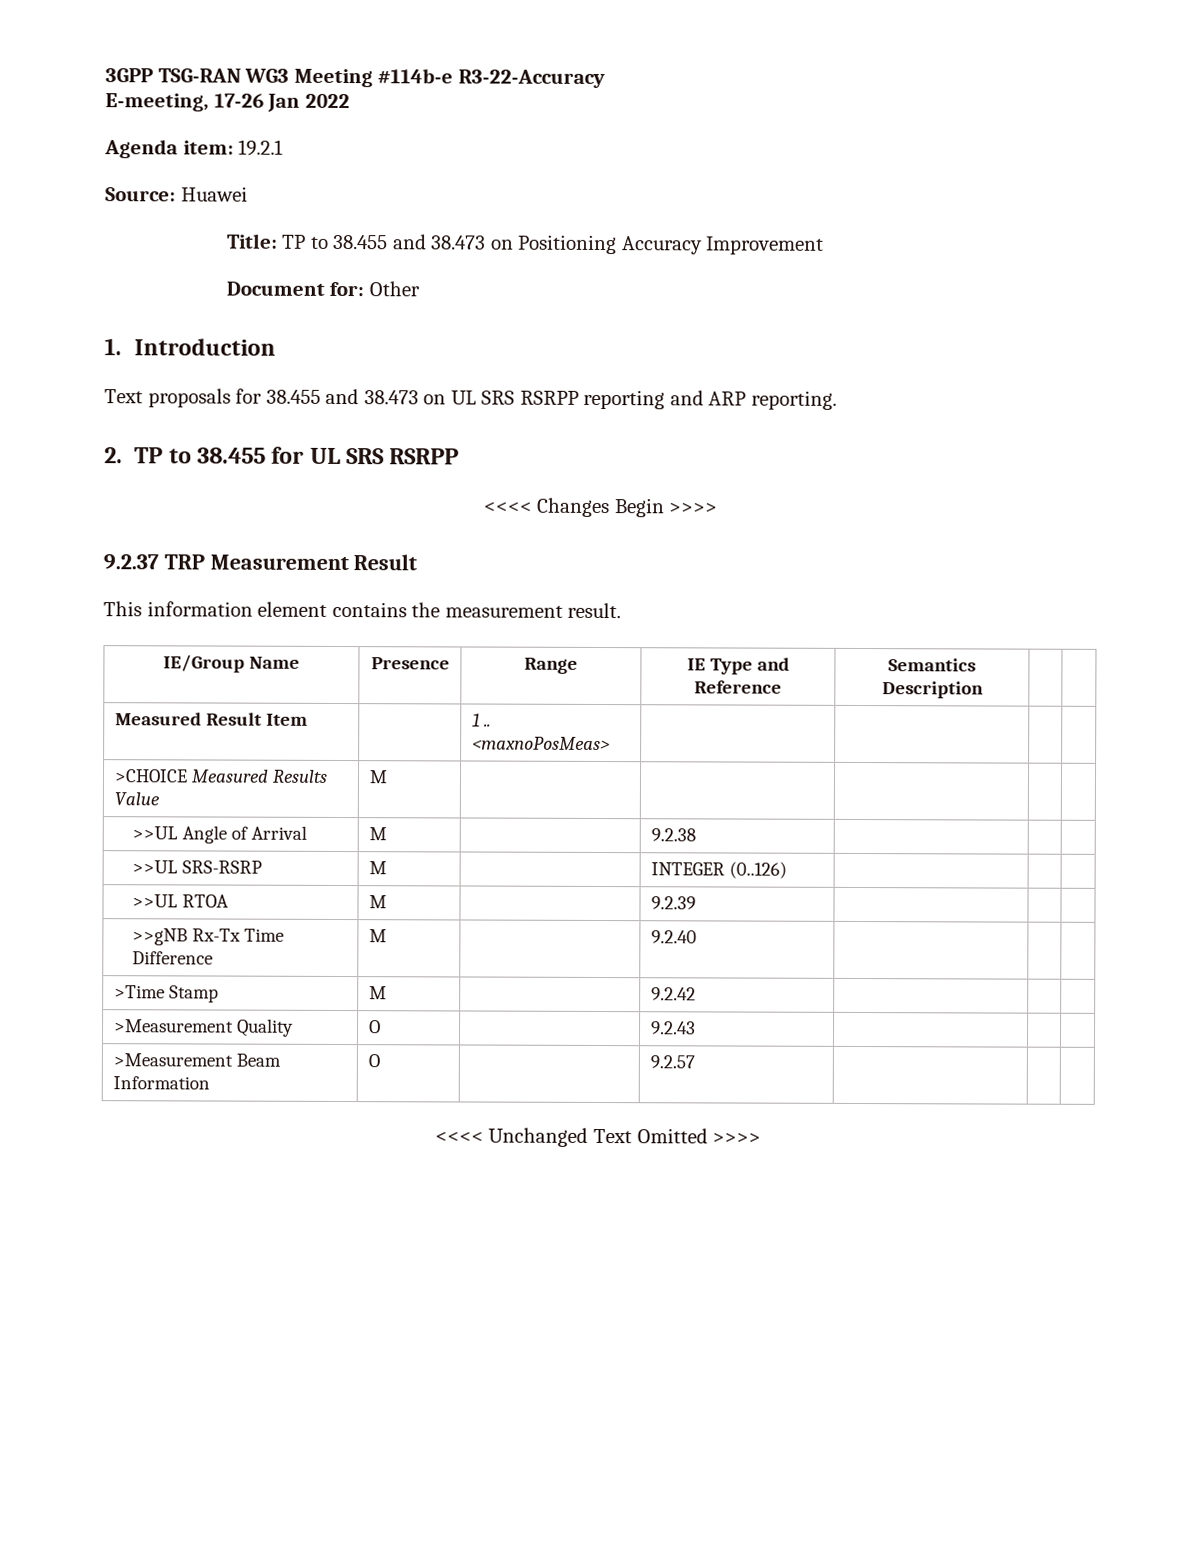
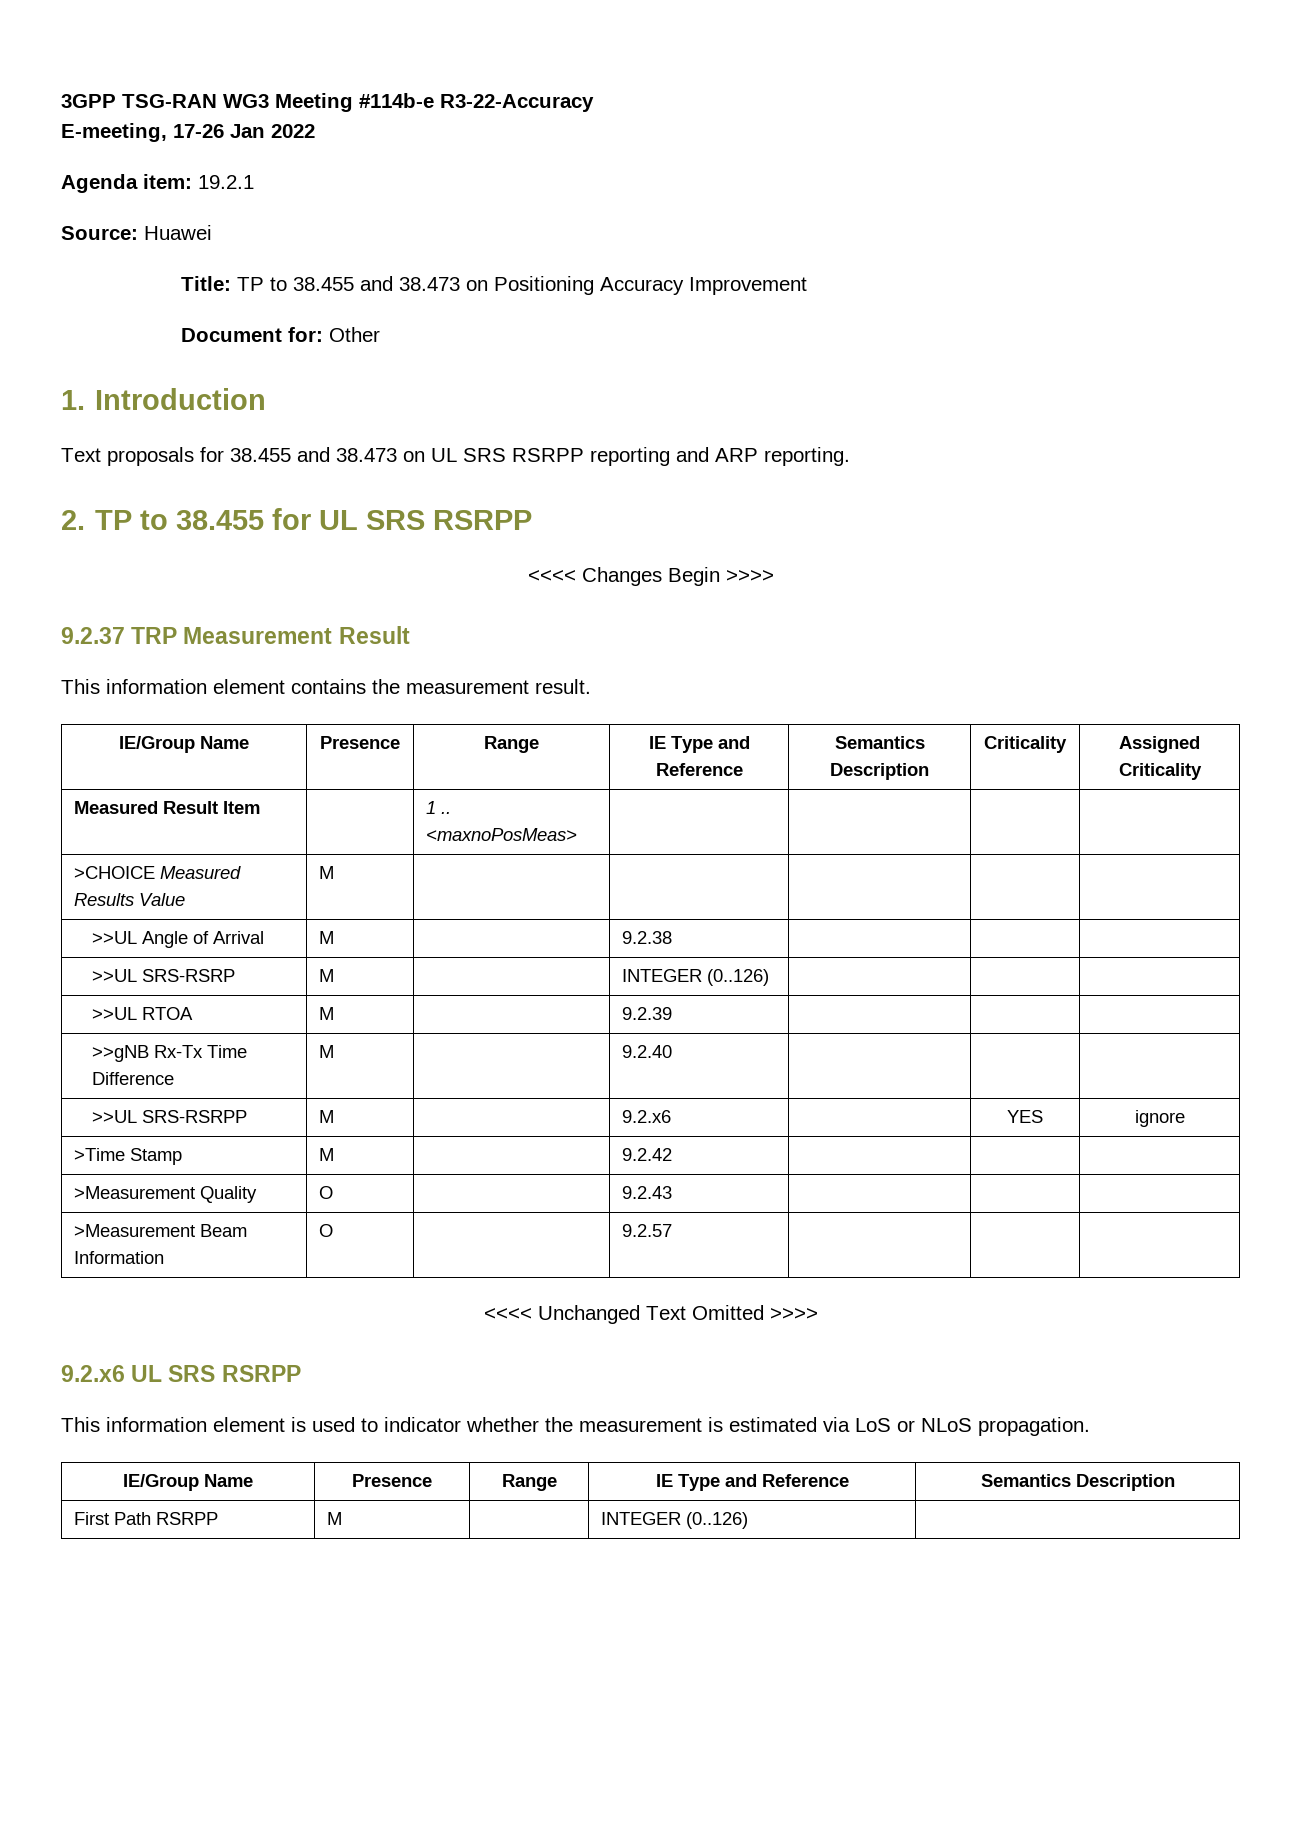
- IE/Group Name | Presence | Range | IE Type and Reference | Semantics Description | |
+ IE/Group Name | Presence | Range | IE Type and Reference | Semantics Description | Criticality | Assigned Criticality
+ >>UL SRS-RSRPP | M | | 9.2.x6 | | YES | ignore
+ 9.2.x6 UL SRS RSRPP
+ This information element is used to indicator whether the measurement is estimated via LoS or NLoS propagation.
+ IE/Group Name | Presence | Range | IE Type and Reference | Semantics Description
+ First Path RSRPP | M | | INTEGER (0..126) |

